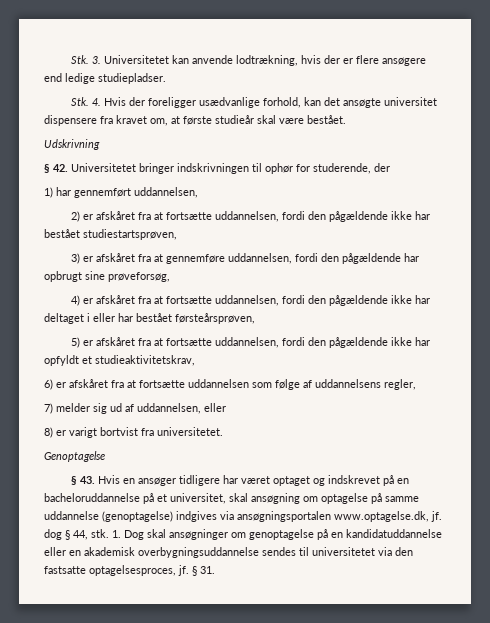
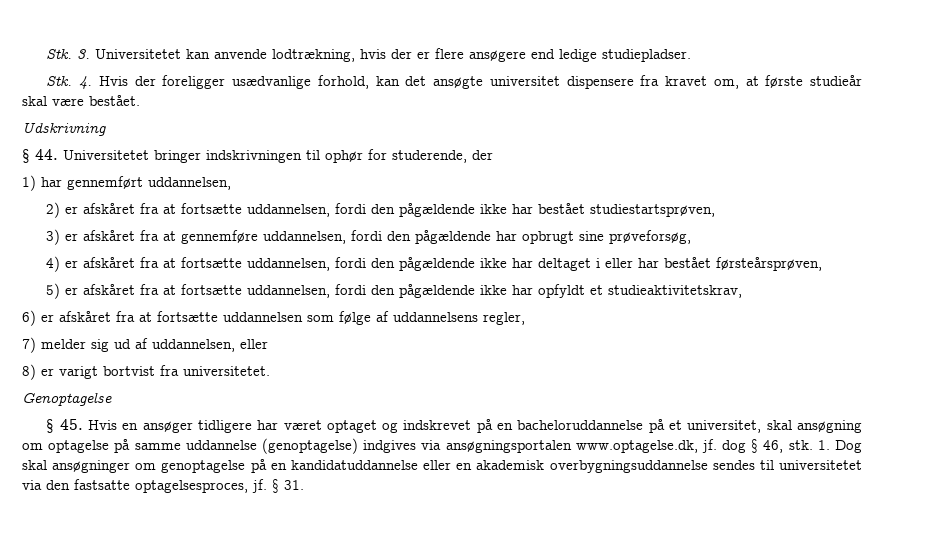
- § 42. Universitetet bringer indskrivningen til ophør for studerende, der
+ § 44. Universitetet bringer indskrivningen til ophør for studerende, der
- § 43. Hvis en ansøger tidligere har været optaget og indskrevet på en bacheloruddannelse på et universitet, skal ansøgning om optagelse på samme uddannelse (genoptagelse) indgives via ansøgningsportalen www.optagelse.dk, jf. dog § 44, stk.
+ § 45. Hvis en ansøger tidligere har været optaget og indskrevet på en bacheloruddannelse på et universitet, skal ansøgning om optagelse på samme uddannelse (genoptagelse) indgives via ansøgningsportalen www.optagelse.dk, jf. dog § 46, stk.

